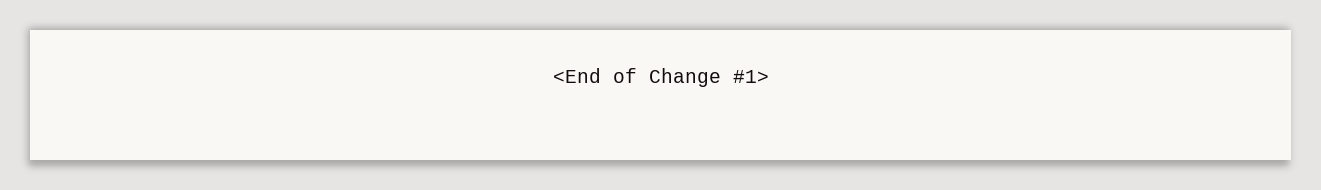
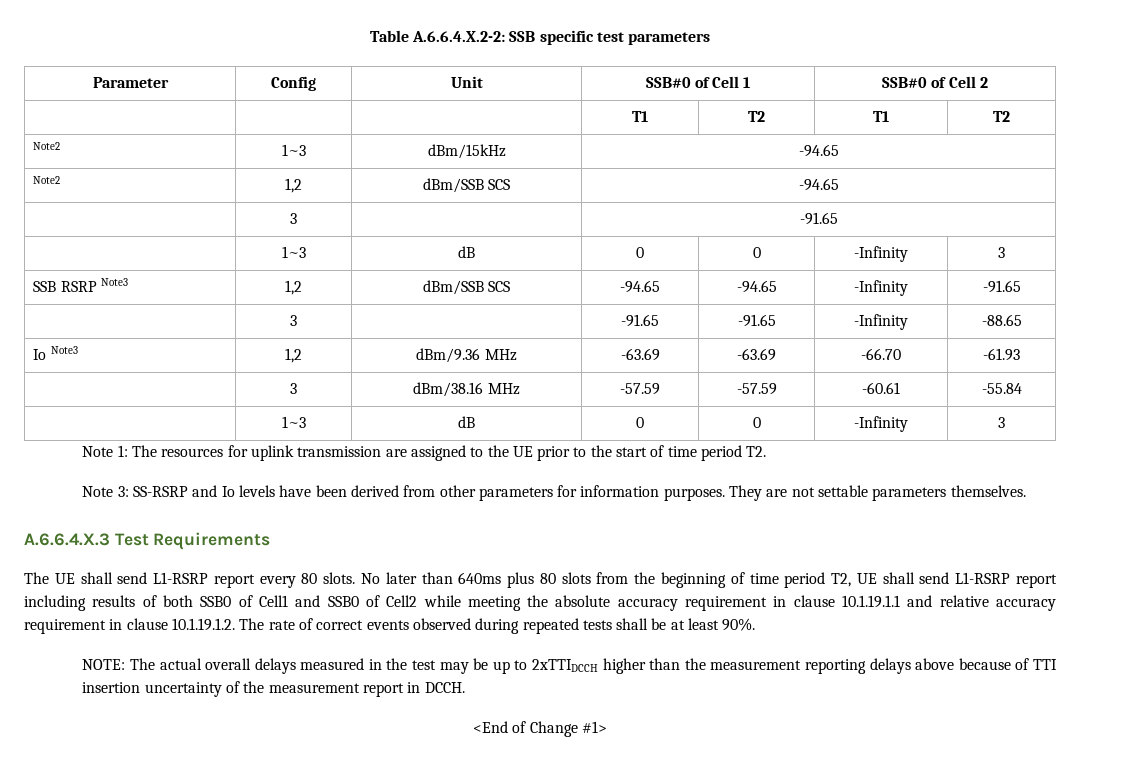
+ Table A.6.6.4.X.2-2: SSB specific test parameters
+ Parameter | Config | Unit | SSB#0 of Cell 1 | SSB#0 of Cell 2
+ | | | T1 | T2 | T1 | T2
+ Note2 | 1~3 | dBm/15kHz | -94.65
+ Note2 | 1,2 | dBm/SSB SCS | -94.65
+ | 3 | | -91.65
+ | 1~3 | dB | 0 | 0 | -Infinity | 3
+ SSB RSRP Note3 | 1,2 | dBm/SSB SCS | -94.65 | -94.65 | -Infinity | -91.65
+ | 3 | | -91.65 | -91.65 | -Infinity | -88.65
+ Io Note3 | 1,2 | dBm/9.36 MHz | -63.69 | -63.69 | -66.70 | -61.93
+ | 3 | dBm/38.16 MHz | -57.59 | -57.59 | -60.61 | -55.84
+ | 1~3 | dB | 0 | 0 | -Infinity | 3
+ Note 1: The resources for uplink transmission are assigned to the UE prior to the start of time period T2.
+ Note 3: SS-RSRP and Io levels have been derived from other parameters for information purposes. They are not settable parameters themselves.
+ A.6.6.4.X.3 Test Requirements
+ The UE shall send L1-RSRP report every 80 slots. No later than 640ms plus 80 slots from the beginning of time period T2, UE shall send L1-RSRP report including results of both SSB0 of Cell1 and SSB0 of Cell2 while meeting the absolute accuracy requirement in clause 10.1.19.1.1 and relative accuracy requirement in clause 10.1.19.1.2. The rate of correct events observed during repeated tests shall be at least 90%.
+ NOTE: The actual overall delays measured in the test may be up to 2xTTIDCCH higher than the measurement reporting delays above because of TTI insertion uncertainty of the measurement report in DCCH.

